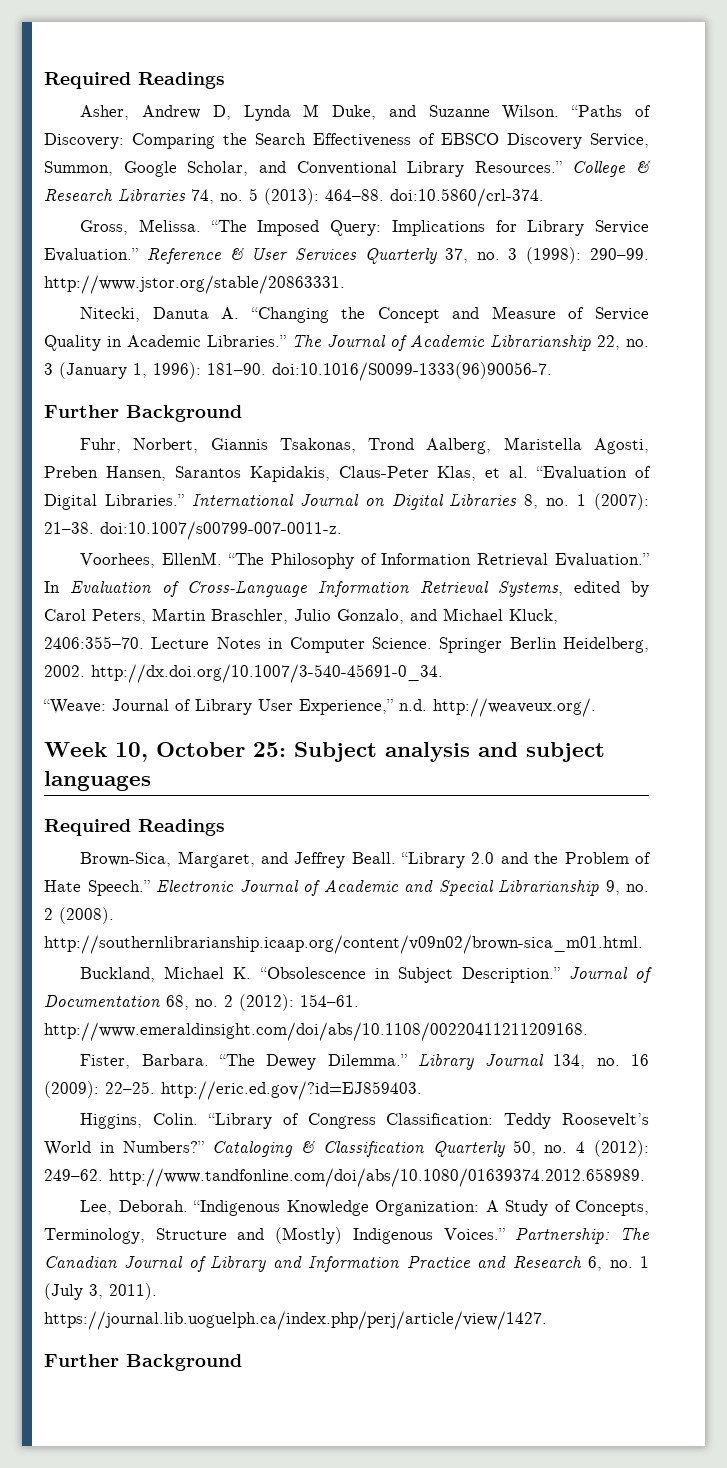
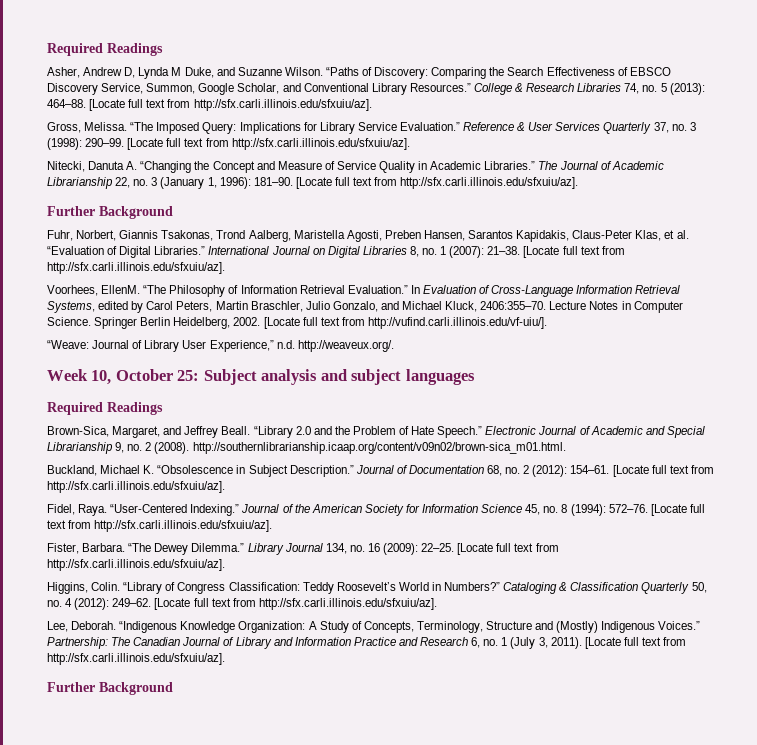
- College & Research Libraries 74, no. 5 (2013): 464–88. doi:10.5860/crl-374.
+ College & Research Libraries 74, no. 5 (2013): 464–88. [Locate full text from http://sfx.carli.illinois.edu/sfxuiu/az].
- Reference & User Services Quarterly 37, no. 3 (1998): 290–99. http://www.jstor.org/stable/20863331.
+ Reference & User Services Quarterly 37, no. 3 (1998): 290–99. [Locate full text from http://sfx.carli.illinois.edu/sfxuiu/az].
- The Journal of Academic Librarianship 22, no. 3 (January 1, 1996): 181–90. doi:10.1016/S0099-1333(96)90056-7.
+ The Journal of Academic Librarianship 22, no. 3 (January 1, 1996): 181–90. [Locate full text from http://sfx.carli.illinois.edu/sfxuiu/az].
- International Journal on Digital Libraries 8, no. 1 (2007): 21–38. doi:10.1007/s00799-007-0011-z.
+ International Journal on Digital Libraries 8, no. 1 (2007): 21–38. [Locate full text from http://sfx.carli.illinois.edu/sfxuiu/az].
- Springer Berlin Heidelberg, 2002. http://dx.doi.org/10.1007/3-540-45691-0_34.
+ Springer Berlin Heidelberg, 2002. [Locate full text from http://vufind.carli.illinois.edu/vf-uiu/].
- Journal of Documentation 68, no. 2 (2012): 154–61. http://www.emeraldinsight.com/doi/abs/10.1108/00220411211209168.
+ Journal of Documentation 68, no. 2 (2012): 154–61. [Locate full text from http://sfx.carli.illinois.edu/sfxuiu/az].
+ Fidel, Raya. “User-Centered Indexing.” Journal of the American Society for Information Science 45, no. 8 (1994): 572–76. [Locate full text from http://sfx.carli.illinois.edu/sfxuiu/az].
- Library Journal 134, no. 16 (2009): 22–25. http://eric.ed.gov/?id=EJ859403.
+ Library Journal 134, no. 16 (2009): 22–25. [Locate full text from http://sfx.carli.illinois.edu/sfxuiu/az].
- Cataloging & Classification Quarterly 50, no. 4 (2012): 249–62. http://www.tandfonline.com/doi/abs/10.1080/01639374.2012.658989.
+ Cataloging & Classification Quarterly 50, no. 4 (2012): 249–62. [Locate full text from http://sfx.carli.illinois.edu/sfxuiu/az].
- Partnership: The Canadian Journal of Library and Information Practice and Research 6, no. 1 (July 3, 2011). https://journal.lib.uoguelph.ca/index.php/perj/article/view/1427.
+ Partnership: The Canadian Journal of Library and Information Practice and Research 6, no. 1 (July 3, 2011). [Locate full text from http://sfx.carli.illinois.edu/sfxuiu/az].

